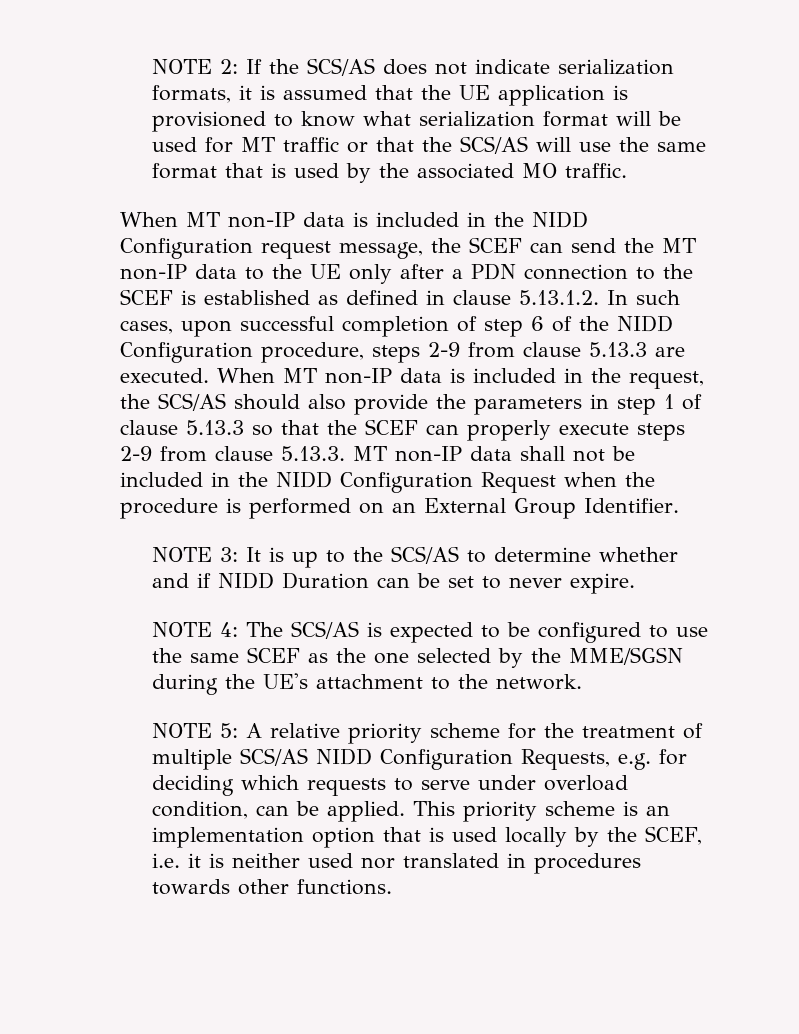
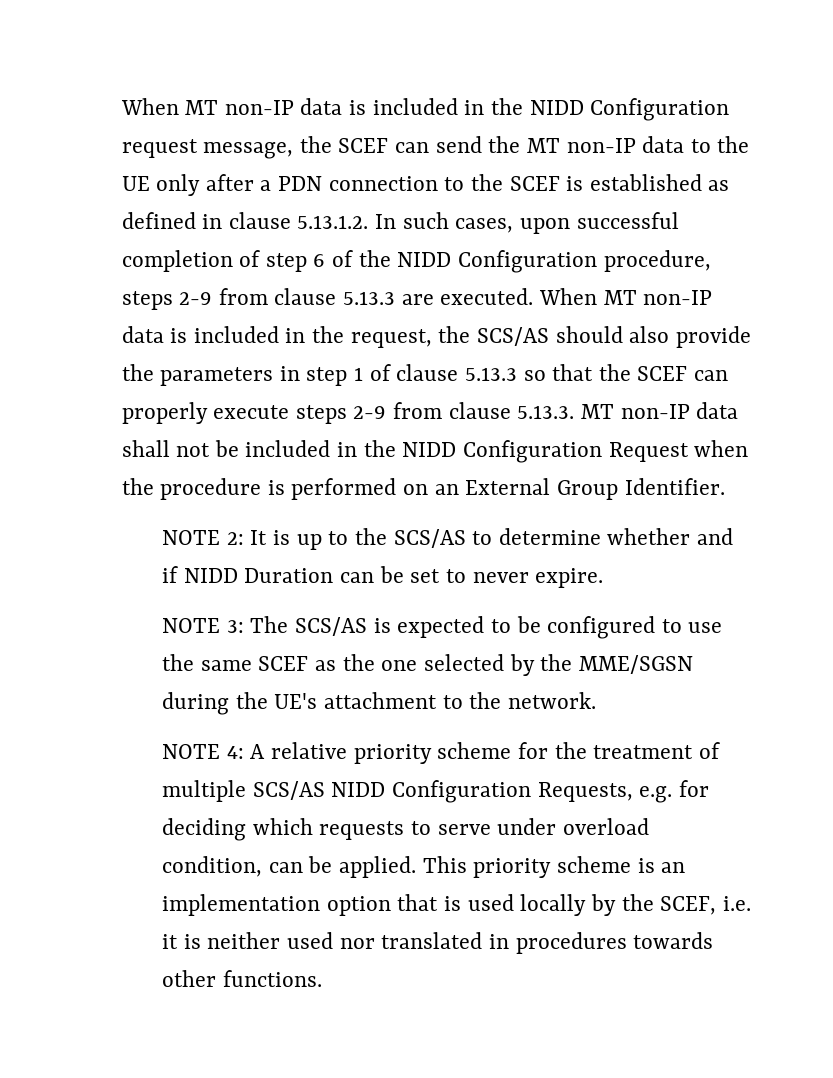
- NOTE 2: If the SCS/AS does not indicate serialization formats, it is assumed that the UE application is provisioned to know what serialization format will be used for MT traffic or that the SCS/AS will use the same format that is used by the associated MO traffic.
- NOTE 3: It is up to the SCS/AS to determine whether and if NIDD Duration can be set to never expire.
+ NOTE 2: It is up to the SCS/AS to determine whether and if NIDD Duration can be set to never expire.
- NOTE 4: The SCS/AS is expected to be configured to use the same SCEF as the one selected by the MME/SGSN during the UE's attachment to the network.
+ NOTE 3: The SCS/AS is expected to be configured to use the same SCEF as the one selected by the MME/SGSN during the UE's attachment to the network.
- NOTE 5: A relative priority scheme for the treatment of multiple SCS/AS NIDD Configuration Requests, e.g. for deciding which requests to serve under overload condition, can be applied.
+ NOTE 4: A relative priority scheme for the treatment of multiple SCS/AS NIDD Configuration Requests, e.g. for deciding which requests to serve under overload condition, can be applied.

